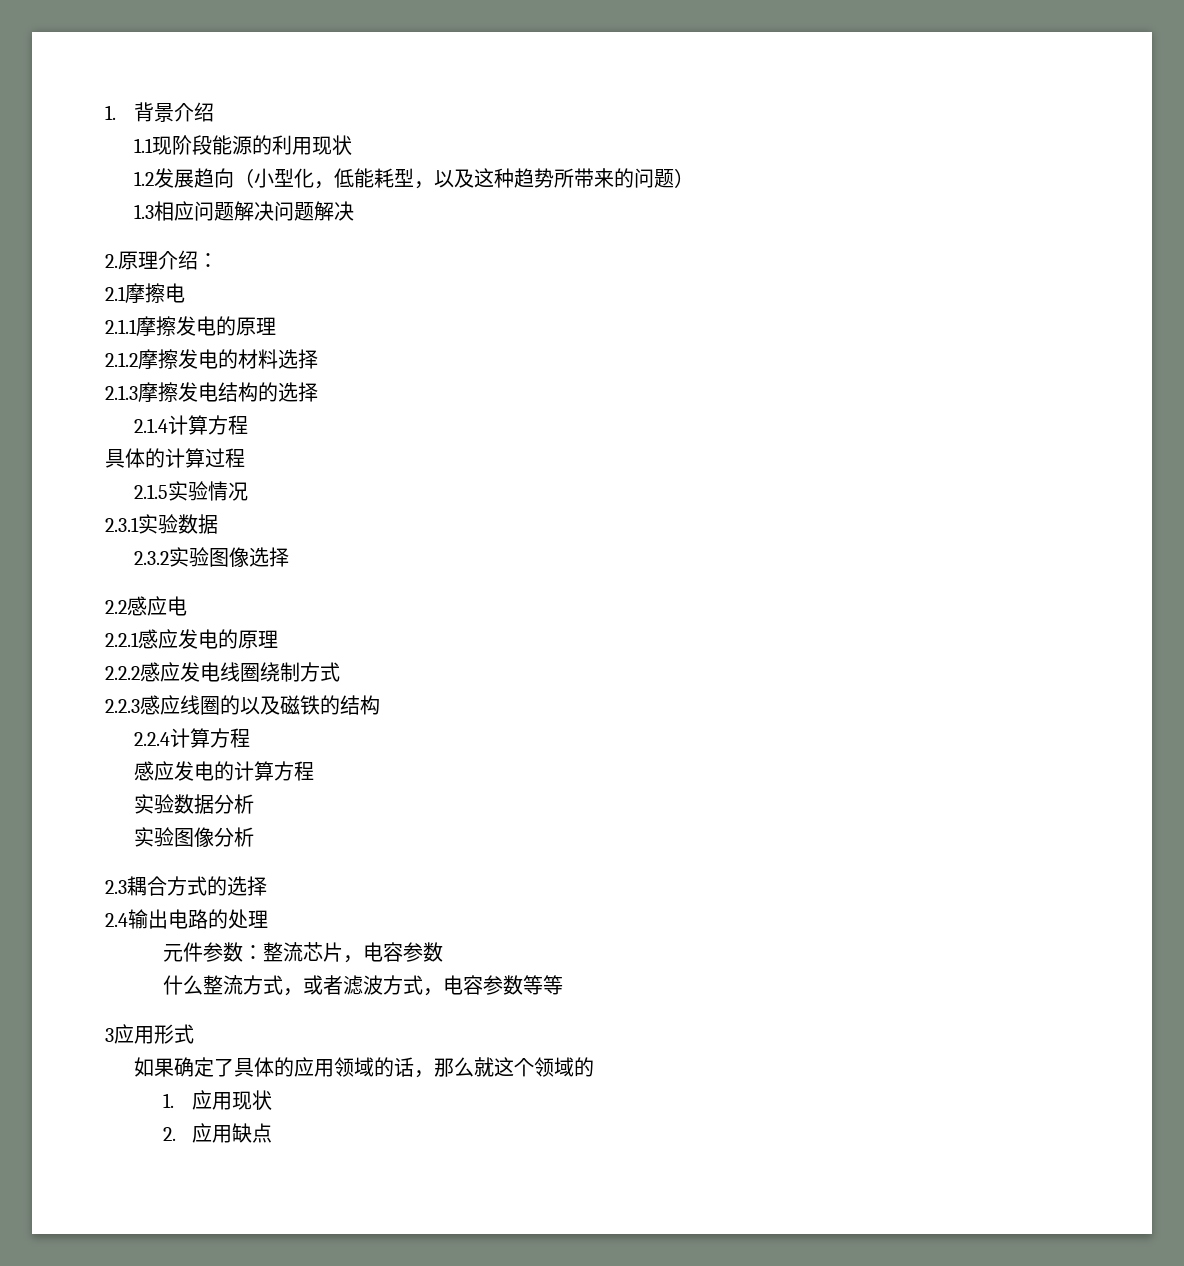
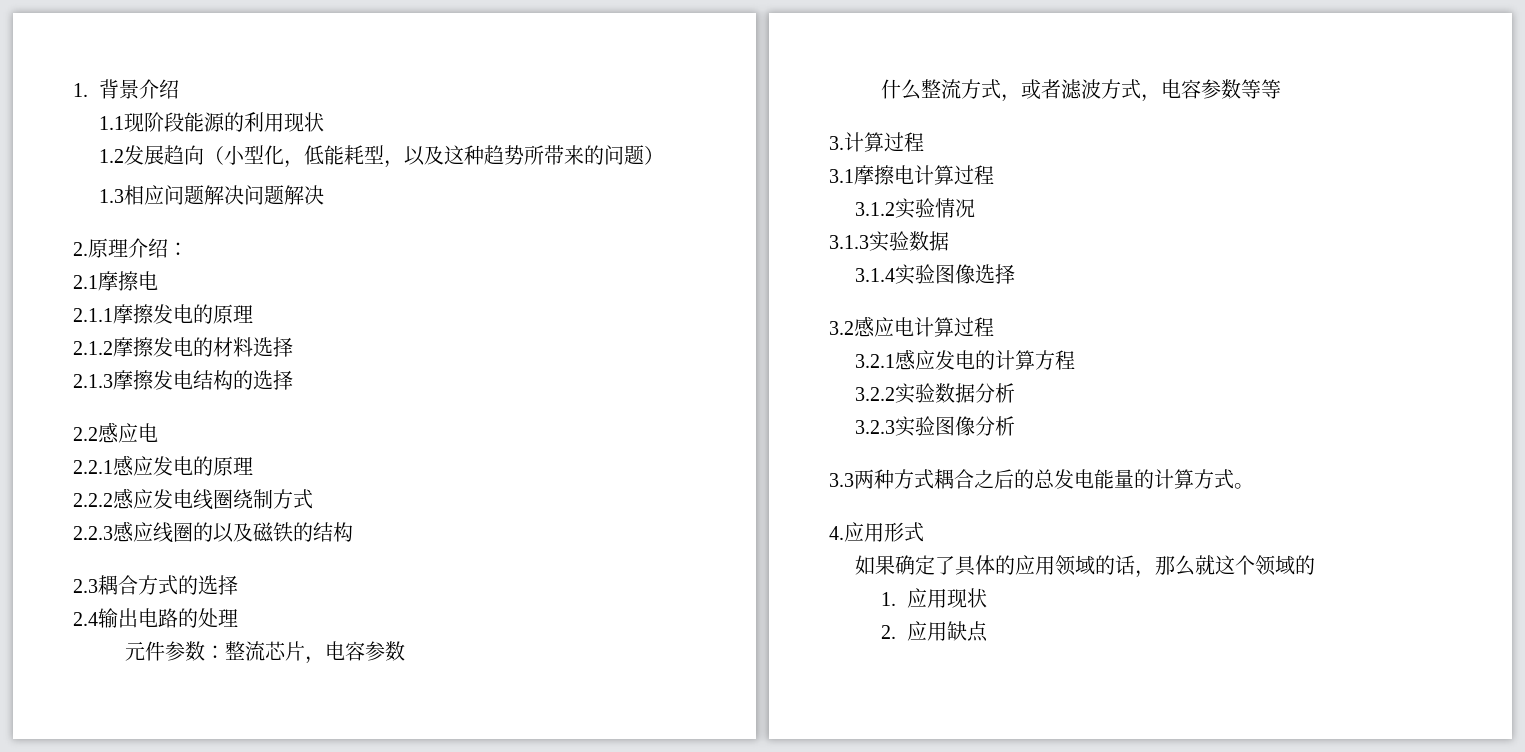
- 2.1.4计算方程
- 具体的计算过程
- 2.1.5实验情况
- 2.3.1实验数据
- 2.3.2实验图像选择
- 2.2.4计算方程
- 感应发电的计算方程
- 实验数据分析
- 实验图像分析
- 3应用形式
+ 3.计算过程
+ 3.1摩擦电计算过程
+ 3.1.2实验情况
+ 3.1.3实验数据
+ 3.1.4实验图像选择
+ 3.2感应电计算过程
+ 3.2.1感应发电的计算方程
+ 3.2.2实验数据分析
+ 3.2.3实验图像分析
+ 3.3两种方式耦合之后的总发电能量的计算方式。
+ 4.应用形式

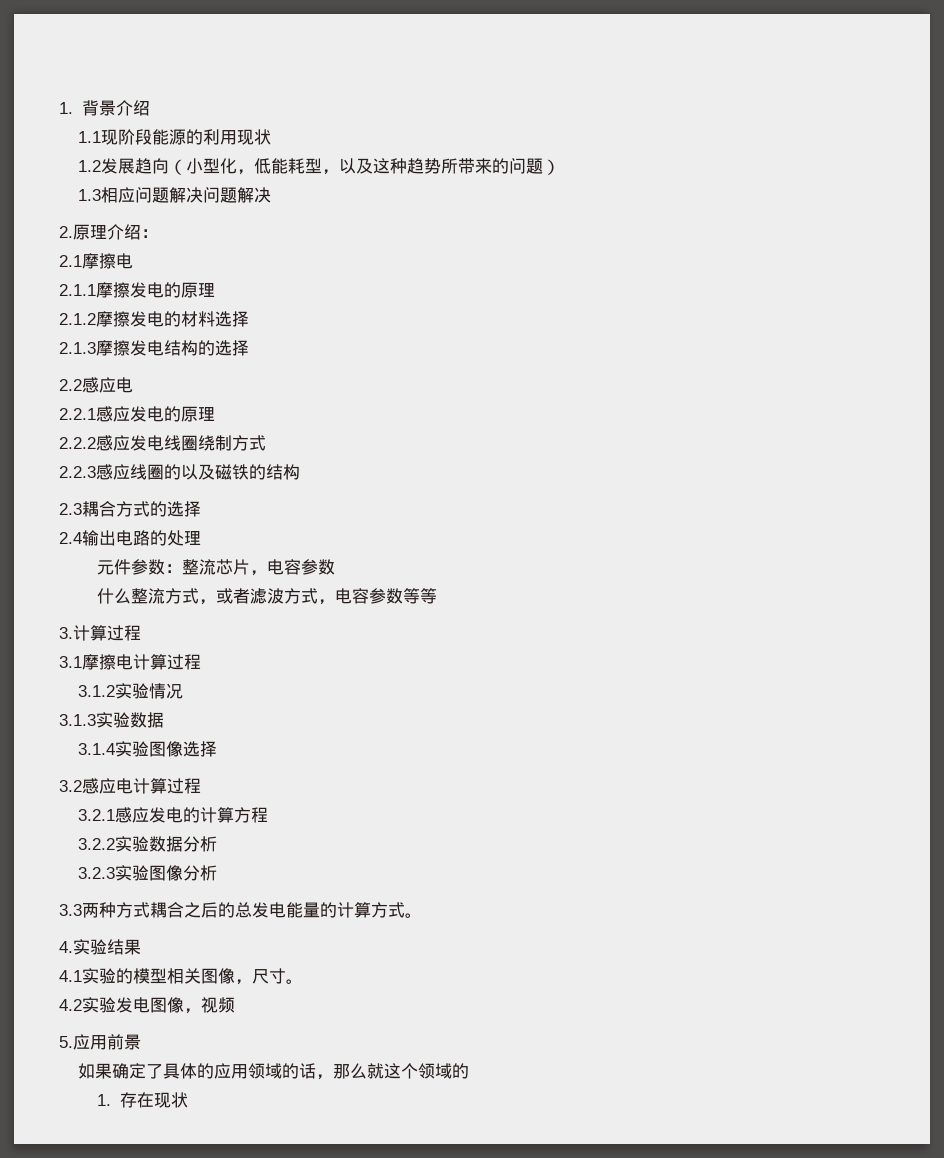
- 4.应用形式
+ 4.实验结果
+ 4.1实验的模型相关图像，尺寸。
+ 4.2实验发电图像，视频
+ 5.应用前景
- 1.应用现状
- 2.应用缺点
+ 1.存在现状

